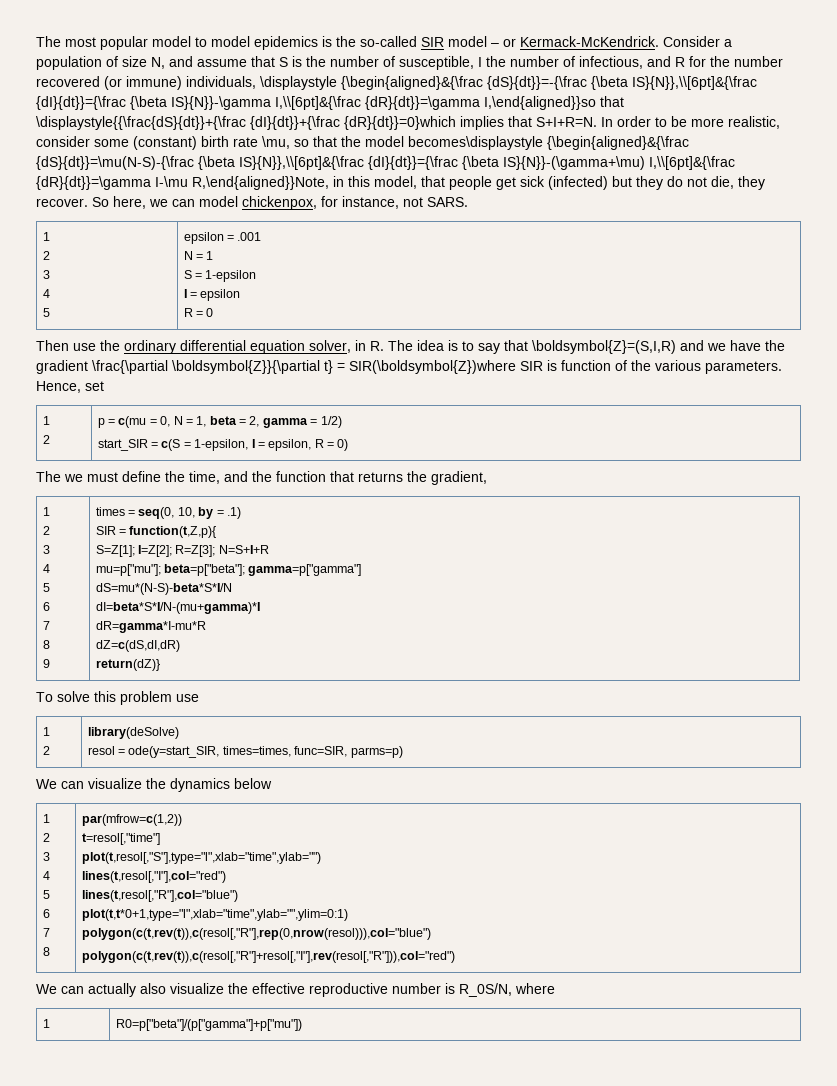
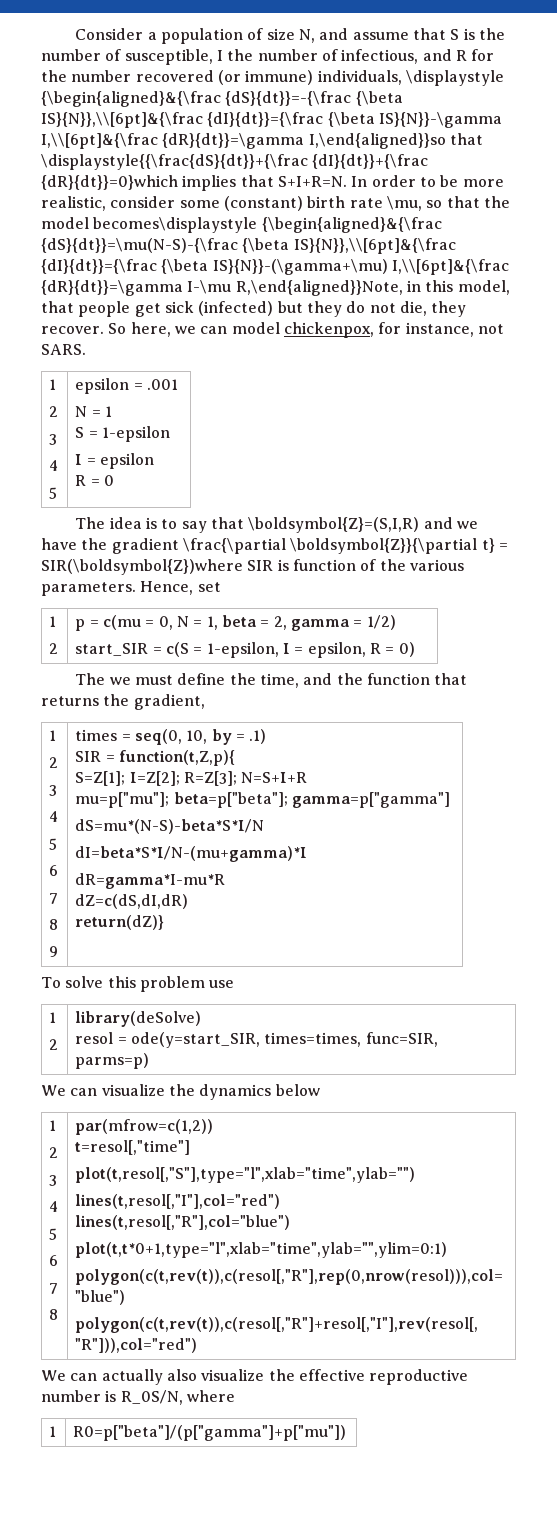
- The most popular model to model epidemics is the so-called SIR model – or Kermack-McKendrick.
- Then use the ordinary differential equation solver, in R. The idea is to say that \boldsymbol{Z}=(S,I,R) and we have the gradient \frac{\partial \boldsymbol{Z}}{\partial t} = SIR(\boldsymbol{Z})where SIR is function of the various parameters.
+ The idea is to say that \boldsymbol{Z}=(S,I,R) and we have the gradient \frac{\partial \boldsymbol{Z}}{\partial t} = SIR(\boldsymbol{Z})where SIR is function of the various parameters.

